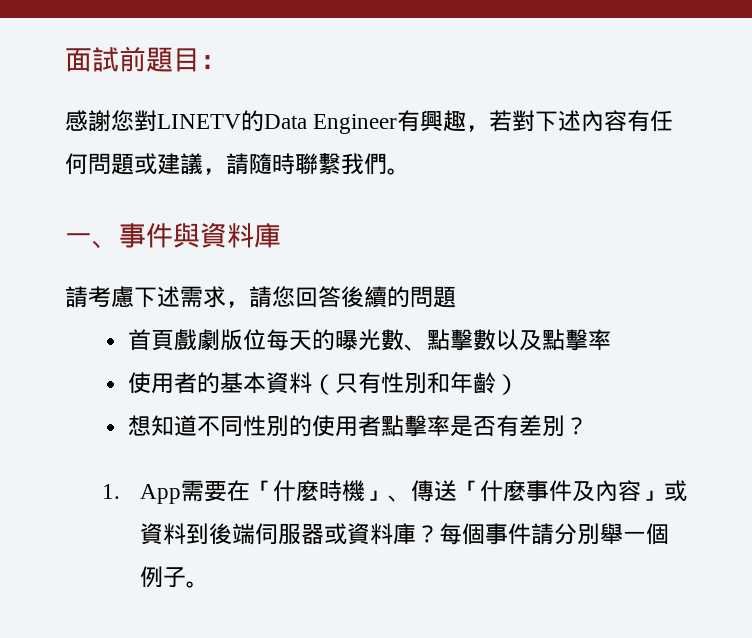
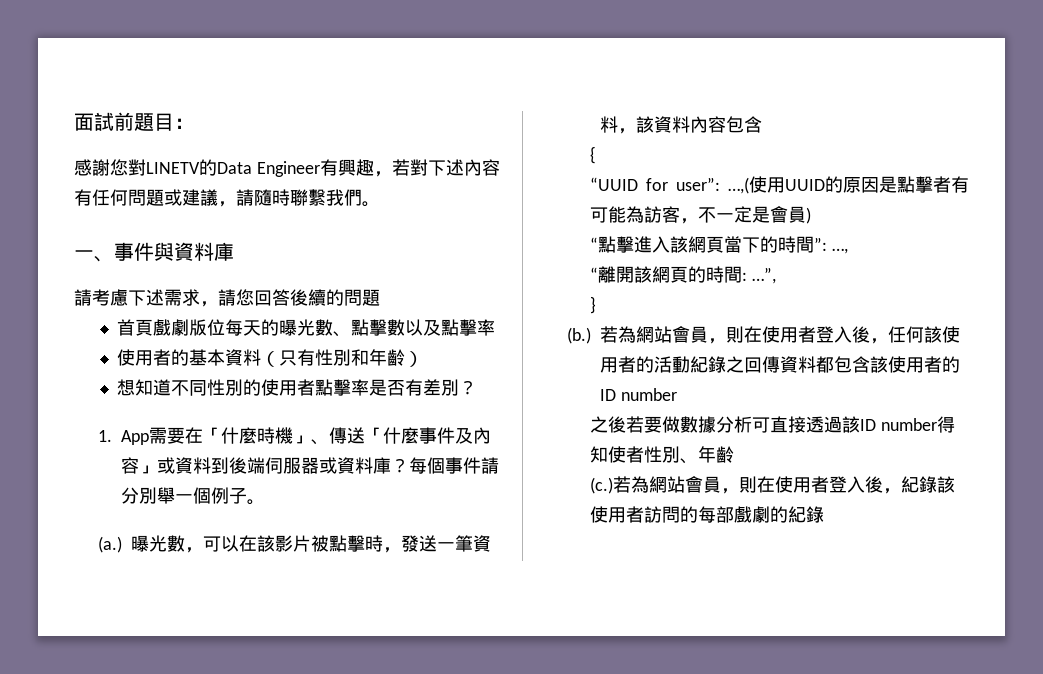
+ (a.)曝光數，可以在該影片被點擊時，發送一筆資料，該資料內容包含
+ {
+ “UUID for user”: …,(使用UUID的原因是點擊者有可能為訪客，不一定是會員)
+ “點擊進入該網頁當下的時間”: …,
+ “離開該網頁的時間: …”,
+ }
+ (b.)若為網站會員，則在使用者登入後，任何該使用者的活動紀錄之回傳資料都包含該使用者的ID number
+ 之後若要做數據分析可直接透過該ID number得知使者性別、年齡
+ (c.)若為網站會員，則在使用者登入後，紀錄該使用者訪問的每部戲劇的紀錄

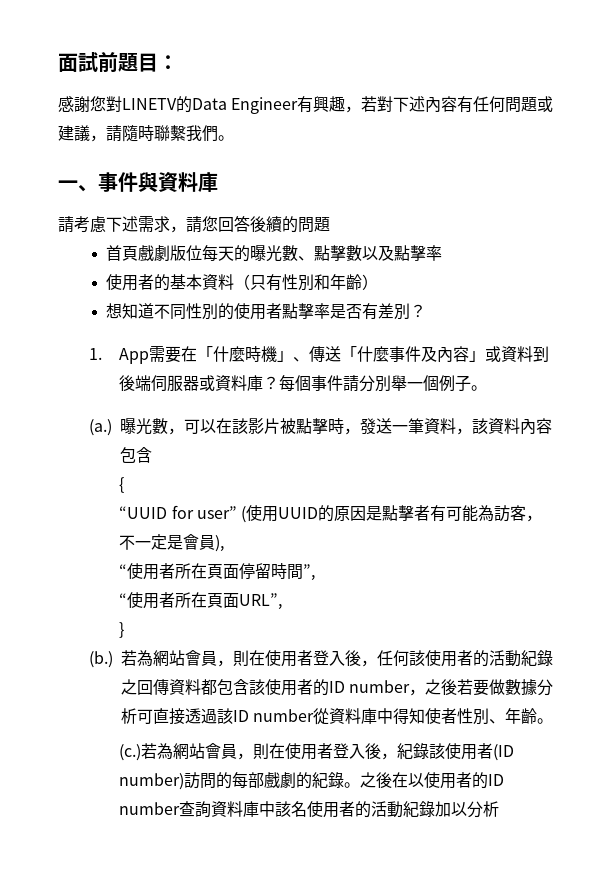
- “UUID for user”: …,(使用UUID的原因是點擊者有可能為訪客，不一定是會員)
- “點擊進入該網頁當下的時間”: …,
- “離開該網頁的時間: …”,
+ “UUID for user” (使用UUID的原因是點擊者有可能為訪客，不一定是會員),
+ “使用者所在頁面停留時間”,
+ “使用者所在頁面URL”,
- 若為網站會員，則在使用者登入後，任何該使用者的活動紀錄之回傳資料都包含該使用者的ID number
- 之後若要做數據分析可直接透過該ID number得知使者性別、年齡
+ 若為網站會員，則在使用者登入後，任何該使用者的活動紀錄之回傳資料都包含該使用者的ID number，之後若要做數據分析可直接透過該ID number從資料庫中得知使者性別、年齡。
- 若為網站會員，則在使用者登入後，紀錄該使用者訪問的每部戲劇的紀錄
+ 若為網站會員，則在使用者登入後，紀錄該使用者(ID number)訪問的每部戲劇的紀錄。之後在以使用者的ID number查詢資料庫中該名使用者的活動紀錄加以分析

